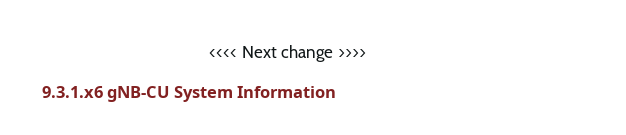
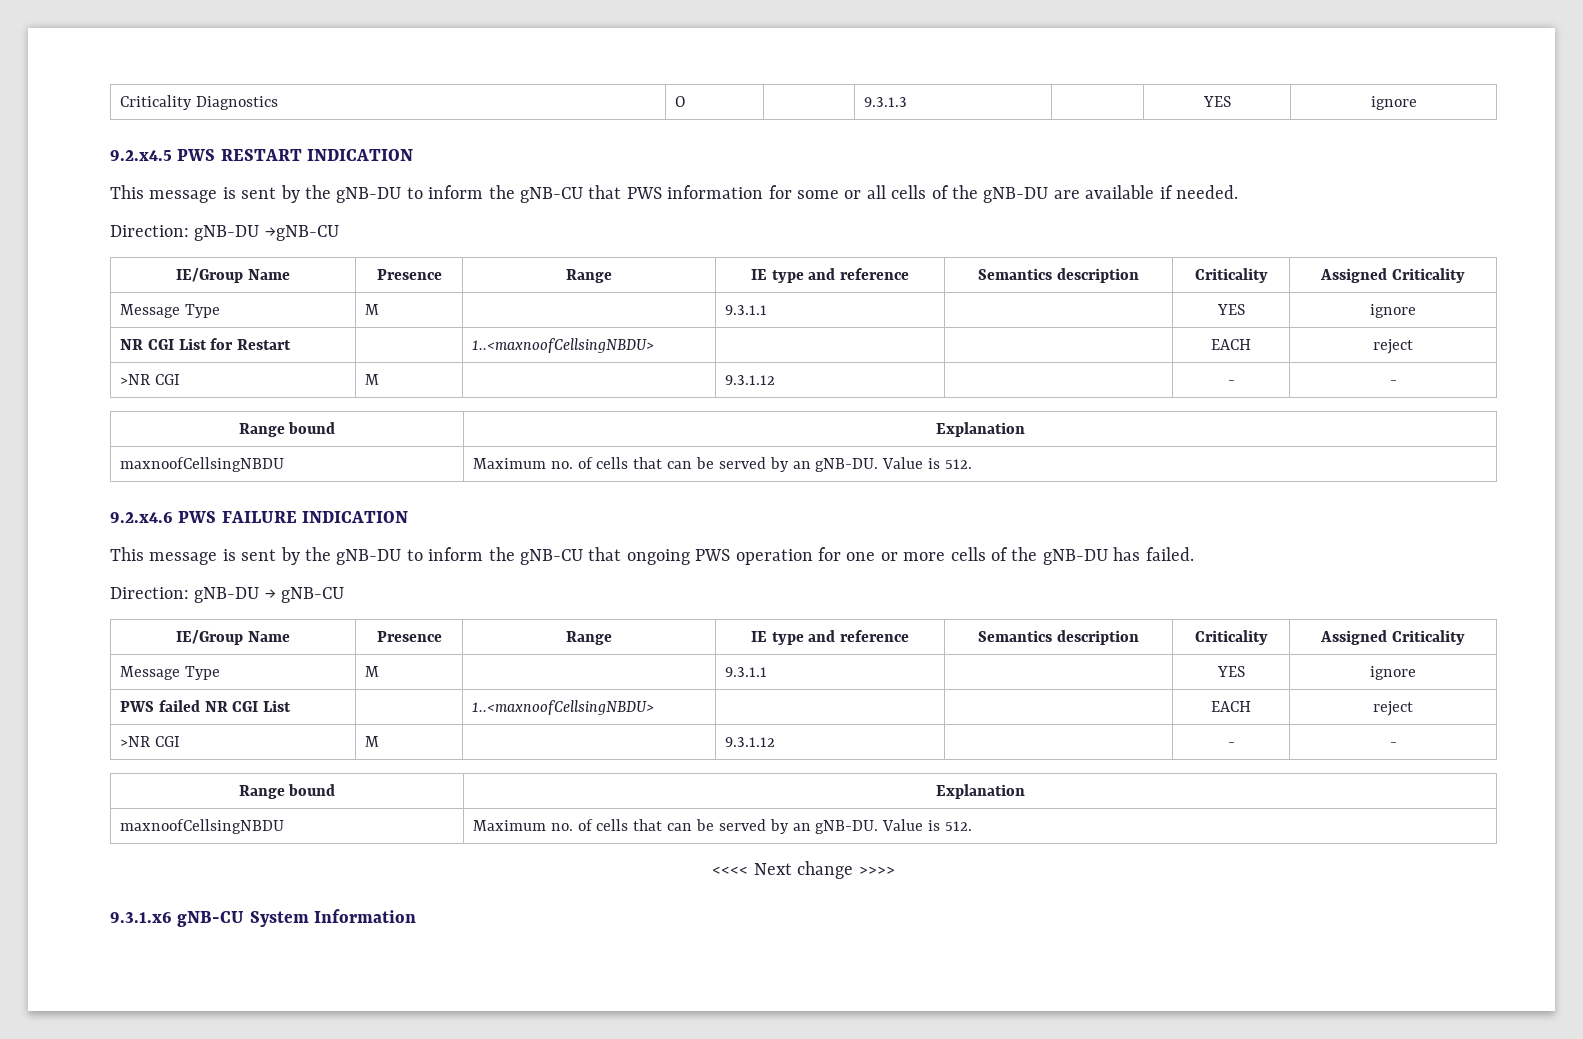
+ Criticality Diagnostics | O | | 9.3.1.3 | | YES | ignore
+ 9.2.x4.5 PWS RESTART INDICATION
+ This message is sent by the gNB-DU to inform the gNB-CU that PWS information for some or all cells of the gNB-DU are available if needed.
+ Direction: gNB-DU →gNB-CU
+ IE/Group Name | Presence | Range | IE type and reference | Semantics description | Criticality | Assigned Criticality
+ Message Type | M | | 9.3.1.1 | | YES | ignore
+ NR CGI List for Restart | | 1..<maxnoofCellsingNBDU> | | | EACH | reject
+ >NR CGI | M | | 9.3.1.12 | | - | -
+ Range bound | Explanation
+ maxnoofCellsingNBDU | Maximum no. of cells that can be served by an gNB-DU. Value is 512.
+ 9.2.x4.6 PWS FAILURE INDICATION
+ This message is sent by the gNB-DU to inform the gNB-CU that ongoing PWS operation for one or more cells of the gNB-DU has failed.
+ Direction: gNB-DU → gNB-CU
+ IE/Group Name | Presence | Range | IE type and reference | Semantics description | Criticality | Assigned Criticality
+ Message Type | M | | 9.3.1.1 | | YES | ignore
+ PWS failed NR CGI List | | 1..<maxnoofCellsingNBDU> | | | EACH | reject
+ >NR CGI | M | | 9.3.1.12 | | - | -
+ Range bound | Explanation
+ maxnoofCellsingNBDU | Maximum no. of cells that can be served by an gNB-DU. Value is 512.

